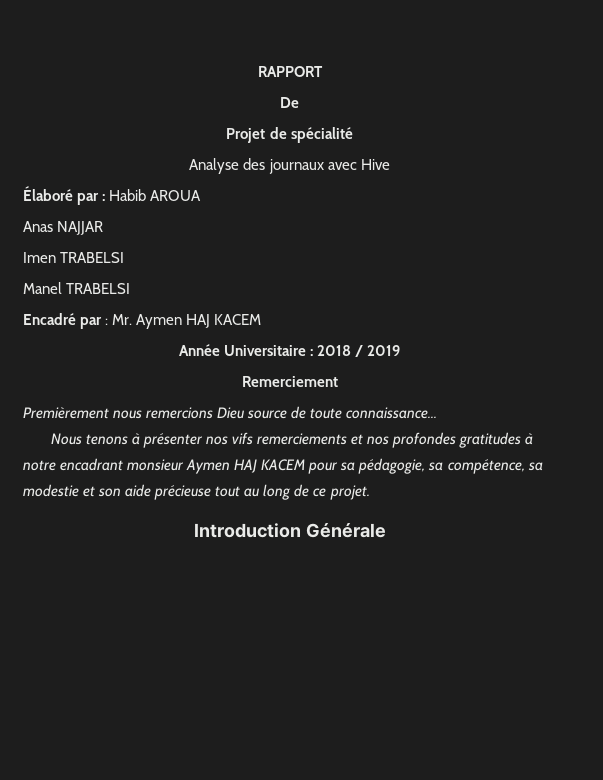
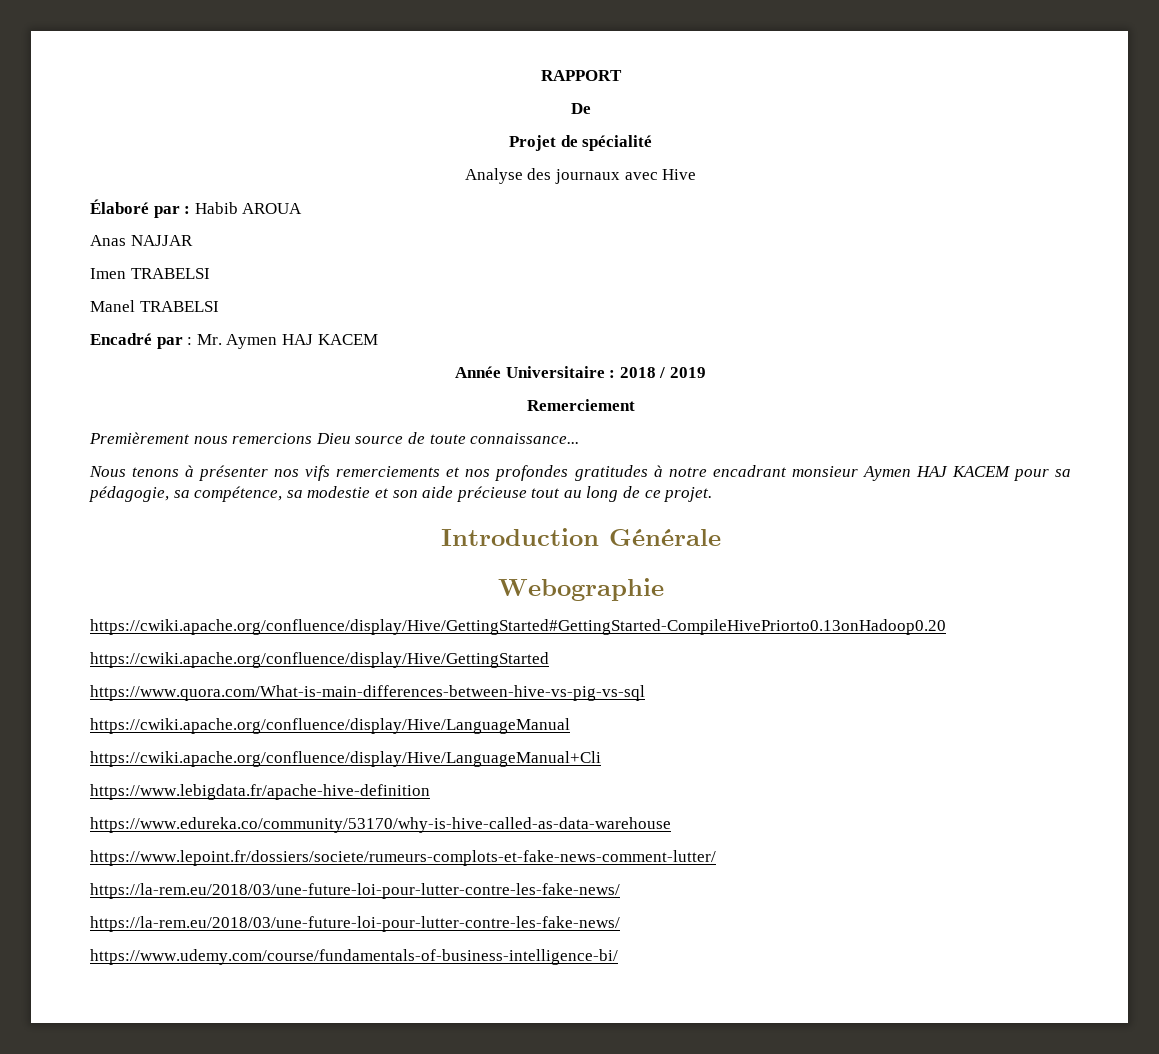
+ Webographie
+ https://cwiki.apache.org/confluence/display/Hive/GettingStarted#GettingStarted-CompileHivePriorto0.13onHadoop0.20
+ https://cwiki.apache.org/confluence/display/Hive/GettingStarted
+ https://www.quora.com/What-is-main-differences-between-hive-vs-pig-vs-sql
+ https://cwiki.apache.org/confluence/display/Hive/LanguageManual
+ https://cwiki.apache.org/confluence/display/Hive/LanguageManual+Cli
+ https://www.lebigdata.fr/apache-hive-definition
+ https://www.edureka.co/community/53170/why-is-hive-called-as-data-warehouse
+ https://www.lepoint.fr/dossiers/societe/rumeurs-complots-et-fake-news-comment-lutter/
+ https://la-rem.eu/2018/03/une-future-loi-pour-lutter-contre-les-fake-news/
+ https://la-rem.eu/2018/03/une-future-loi-pour-lutter-contre-les-fake-news/
+ https://www.udemy.com/course/fundamentals-of-business-intelligence-bi/

